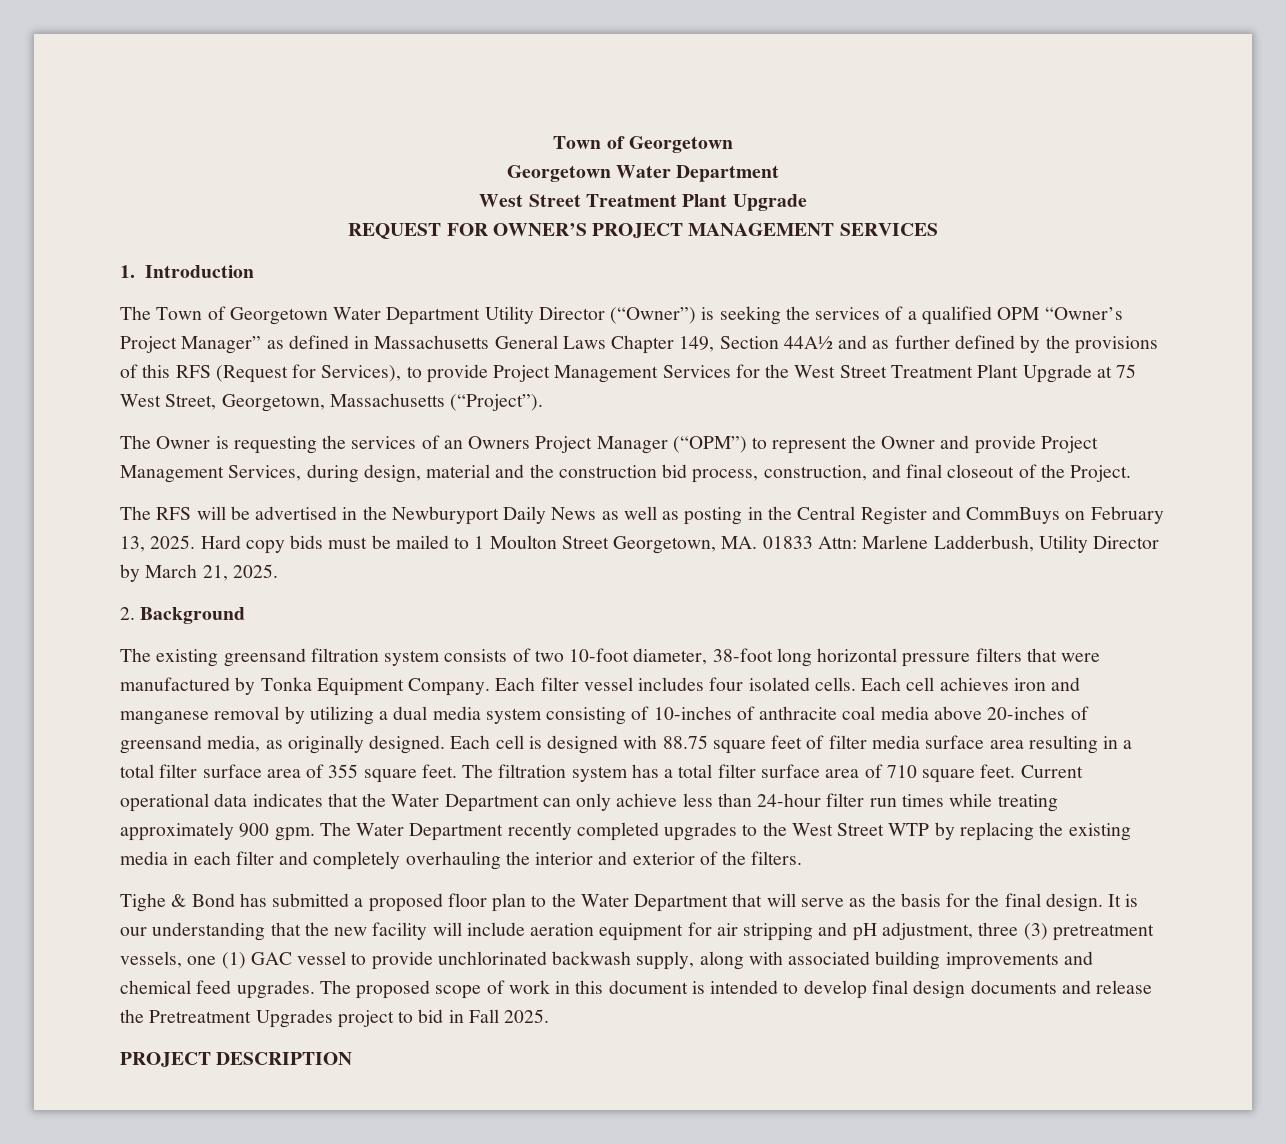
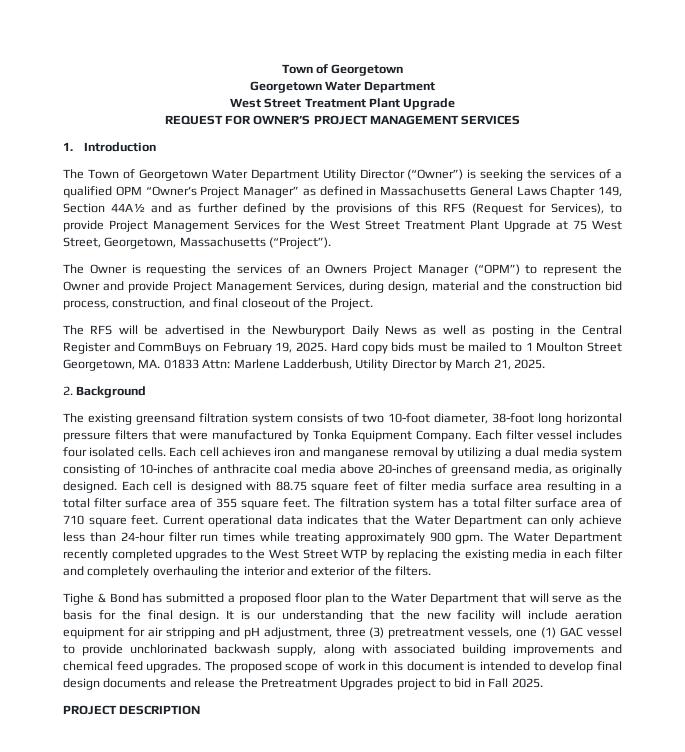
- The RFS will be advertised in the Newburyport Daily News as well as posting in the Central Register and CommBuys on February 13, 2025.
+ The RFS will be advertised in the Newburyport Daily News as well as posting in the Central Register and CommBuys on February 19, 2025.

